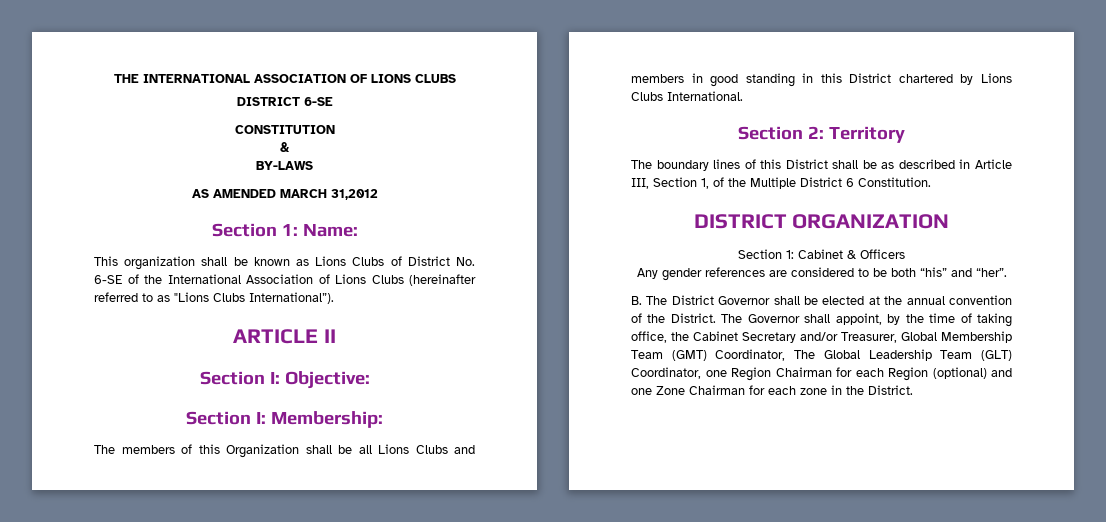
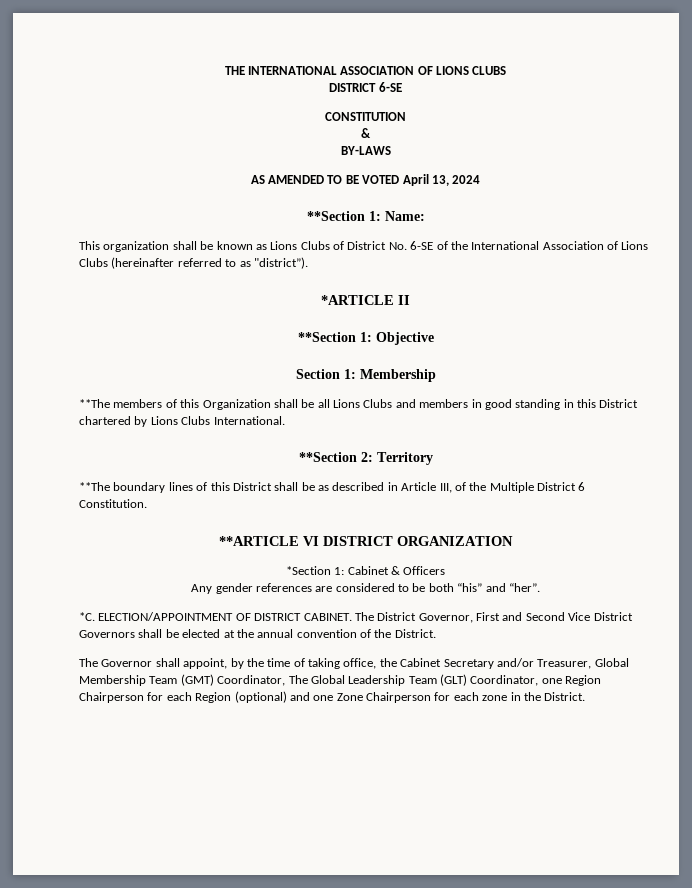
- AS AMENDED MARCH 31,2012
- Section 1: Name:
+ AS AMENDED TO BE VOTED April 13, 2024
+ **Section 1: Name:
- This organization shall be known as Lions Clubs of District No. 6-SE of the International Association of Lions Clubs (hereinafter referred to as "Lions Clubs International”).
- ARTICLE II
- Section I: Objective:
- Section I: Membership:
- The members of this Organization shall be all Lions Clubs and members in good standing in this District chartered by Lions Clubs International.
+ This organization shall be known as Lions Clubs of District No. 6-SE of the International Association of Lions Clubs (hereinafter referred to as "district”).
+ *ARTICLE II
+ **Section 1: Objective
+ Section 1: Membership
+ **The members of this Organization shall be all Lions Clubs and members in good standing in this District chartered by Lions Clubs International.
- Section 2: Territory
+ **Section 2: Territory
- The boundary lines of this District shall be as described in Article III, Section 1, of the Multiple District 6 Constitution.
+ **The boundary lines of this District shall be as described in Article III, of the Multiple District 6 Constitution.
- DISTRICT ORGANIZATION
+ **ARTICLE VI DISTRICT ORGANIZATION
- Section 1: Cabinet & Officers
+ *Section 1: Cabinet & Officers
- B. The District Governor shall be elected at the annual convention of the District. The Governor shall appoint, by the time of taking office, the Cabinet Secretary and/or Treasurer, Global Membership Team (GMT) Coordinator, The Global Leadership Team (GLT) Coordinator, one Region Chairman for each Region (optional) and one Zone Chairman for each zone in the District.
+ *C. ELECTION/APPOINTMENT OF DISTRICT CABINET. The District Governor, First and Second Vice District Governors shall be elected at the annual convention of the District.
+ The Governor shall appoint, by the time of taking office, the Cabinet Secretary and/or Treasurer, Global Membership Team (GMT) Coordinator, The Global Leadership Team (GLT) Coordinator, one Region Chairperson for each Region (optional) and one Zone Chairperson for each zone in the District.

